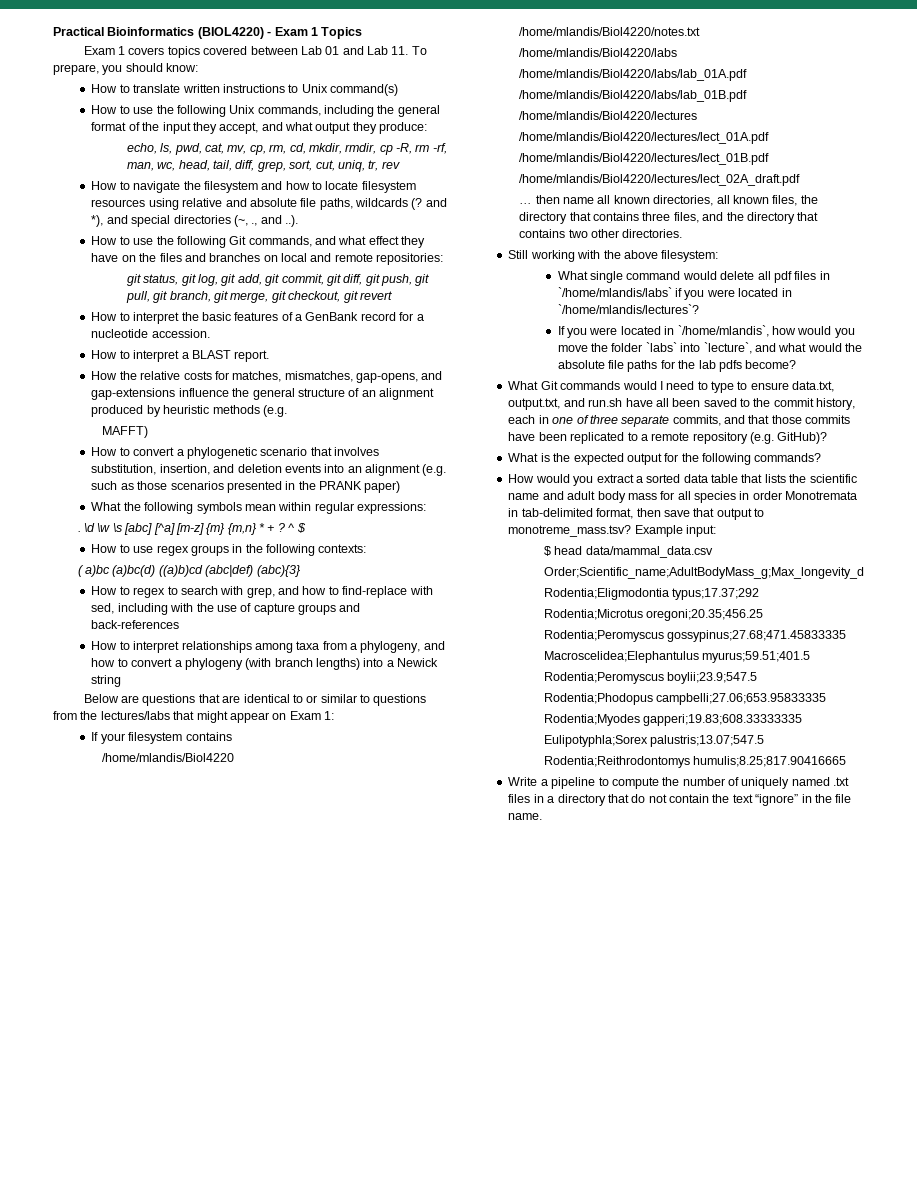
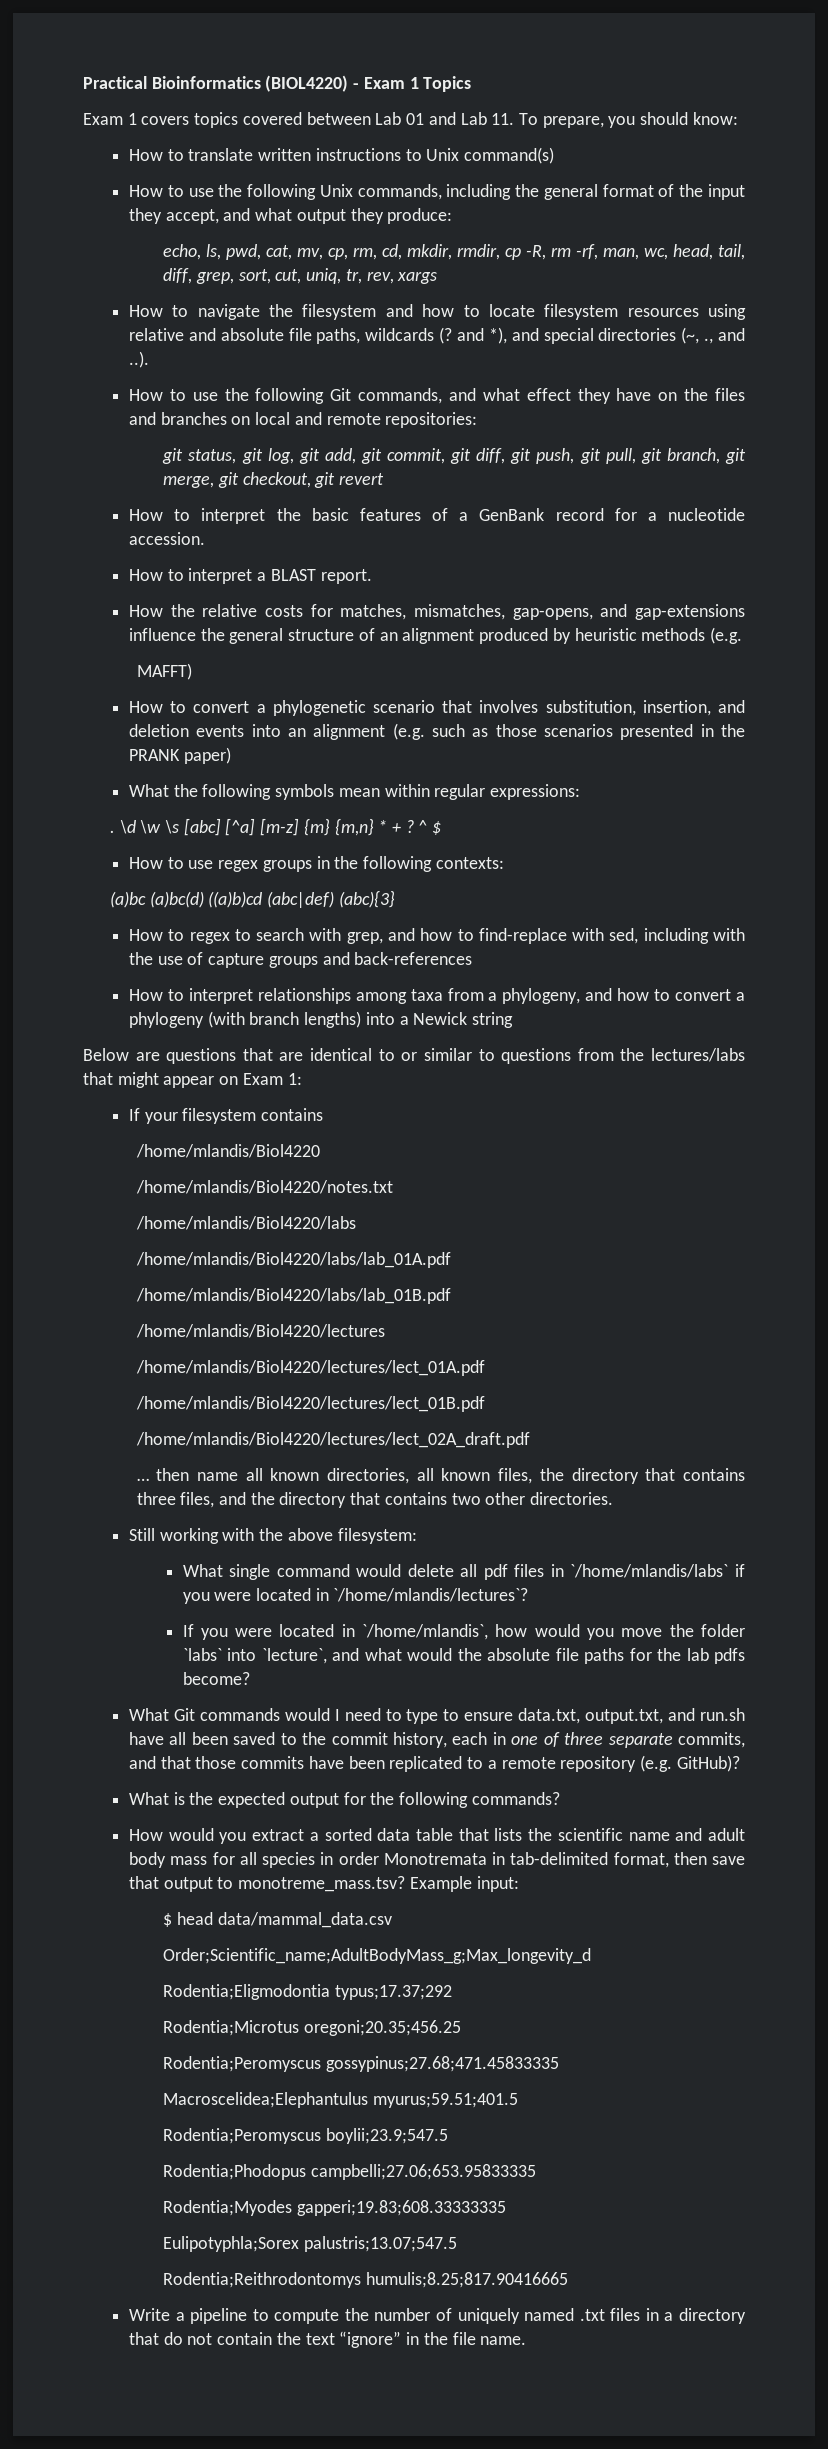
- echo, ls, pwd, cat, mv, cp, rm, cd, mkdir, rmdir, cp -R, rm -rf, man, wc, head, tail, diff, grep, sort, cut, uniq, tr, rev
+ echo, ls, pwd, cat, mv, cp, rm, cd, mkdir, rmdir, cp -R, rm -rf, man, wc, head, tail, diff, grep, sort, cut, uniq, tr, rev, xargs
- ( a)bc (a)bc(d) ((a)b)cd (abc|def) (abc){3}
+ (a)bc (a)bc(d) ((a)b)cd (abc|def) (abc){3}

